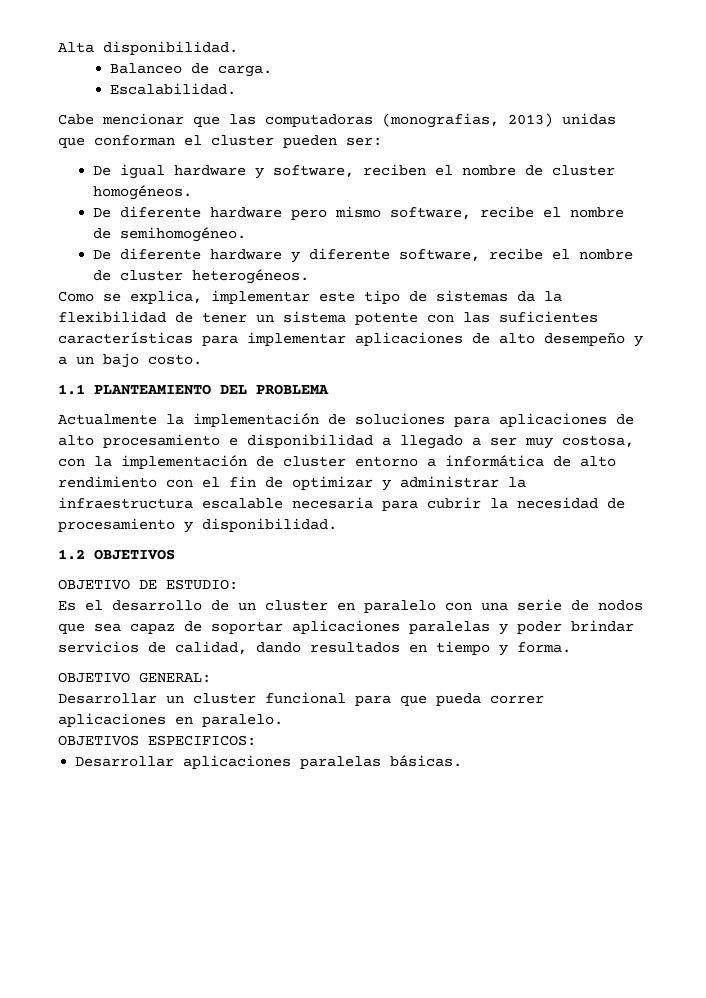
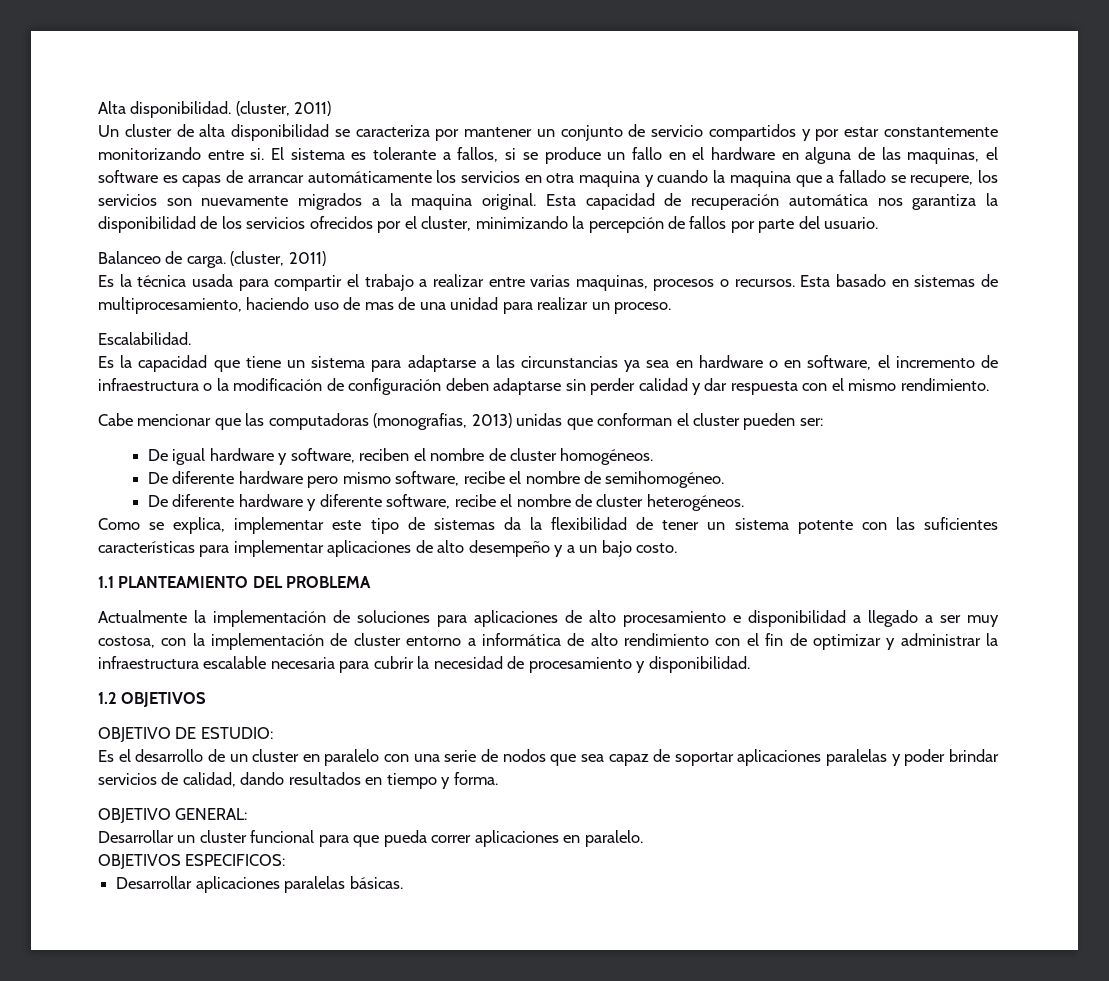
- Alta disponibilidad.
- Balanceo de carga.
+ Alta disponibilidad. (cluster, 2011)
+ Un cluster de alta disponibilidad se caracteriza por mantener un conjunto de servicio compartidos y por estar constantemente monitorizando entre si. El sistema es tolerante a fallos, si se produce un fallo en el hardware en alguna de las maquinas, el software es capas de arrancar automáticamente los servicios en otra maquina y cuando la maquina que a fallado se recupere, los servicios son nuevamente migrados a la maquina original. Esta capacidad de recuperación automática nos garantiza la disponibilidad de los servicios ofrecidos por el cluster, minimizando la percepción de fallos por parte del usuario.
+ Balanceo de carga. (cluster, 2011)
+ Es la técnica usada para compartir el trabajo a realizar entre varias maquinas, procesos o recursos. Esta basado en sistemas de multiprocesamiento, haciendo uso de mas de una unidad para realizar un proceso.
  Escalabilidad.
+ Es la capacidad que tiene un sistema para adaptarse a las circunstancias ya sea en hardware o en software, el incremento de infraestructura o la modificación de configuración deben adaptarse sin perder calidad y dar respuesta con el mismo rendimiento.

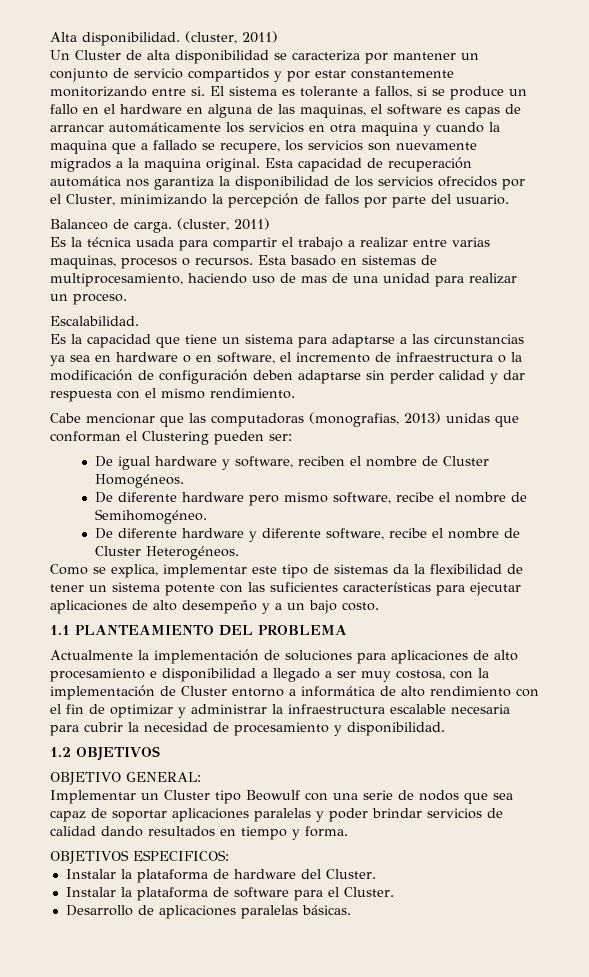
- Un cluster de alta disponibilidad se caracteriza por mantener un conjunto de servicio compartidos y por estar constantemente monitorizando entre si.
+ Un Cluster de alta disponibilidad se caracteriza por mantener un conjunto de servicio compartidos y por estar constantemente monitorizando entre si.
- Esta capacidad de recuperación automática nos garantiza la disponibilidad de los servicios ofrecidos por el cluster, minimizando la percepción de fallos por parte del usuario.
+ Esta capacidad de recuperación automática nos garantiza la disponibilidad de los servicios ofrecidos por el Cluster, minimizando la percepción de fallos por parte del usuario.
- Cabe mencionar que las computadoras (monografias, 2013) unidas que conforman el cluster pueden ser:
+ Cabe mencionar que las computadoras (monografias, 2013) unidas que conforman el Clustering pueden ser:
- De igual hardware y software, reciben el nombre de cluster homogéneos.
+ De igual hardware y software, reciben el nombre de Cluster Homogéneos.
- De diferente hardware pero mismo software, recibe el nombre de semihomogéneo.
+ De diferente hardware pero mismo software, recibe el nombre de Semihomogéneo.
- De diferente hardware y diferente software, recibe el nombre de cluster heterogéneos.
+ De diferente hardware y diferente software, recibe el nombre de Cluster Heterogéneos.
- Como se explica, implementar este tipo de sistemas da la flexibilidad de tener un sistema potente con las suficientes características para implementar aplicaciones de alto desempeño y a un bajo costo.
+ Como se explica, implementar este tipo de sistemas da la flexibilidad de tener un sistema potente con las suficientes características para ejecutar aplicaciones de alto desempeño y a un bajo costo.
- Actualmente la implementación de soluciones para aplicaciones de alto procesamiento e disponibilidad a llegado a ser muy costosa, con la implementación de cluster entorno a informática de alto rendimiento con el fin de optimizar y administrar la infraestructura escalable necesaria para cubrir la necesidad de procesamiento y disponibilidad.
+ Actualmente la implementación de soluciones para aplicaciones de alto procesamiento e disponibilidad a llegado a ser muy costosa, con la implementación de Cluster entorno a informática de alto rendimiento con el fin de optimizar y administrar la infraestructura escalable necesaria para cubrir la necesidad de procesamiento y disponibilidad.
- OBJETIVO DE ESTUDIO:
- Es el desarrollo de un cluster en paralelo con una serie de nodos que sea capaz de soportar aplicaciones paralelas y poder brindar servicios de calidad, dando resultados en tiempo y forma.
+ OBJETIVO GENERAL:
+ Implementar un Cluster tipo Beowulf con una serie de nodos que sea capaz de soportar aplicaciones paralelas y poder brindar servicios de calidad dando resultados en tiempo y forma.
- OBJETIVO GENERAL:
- Desarrollar un cluster funcional para que pueda correr aplicaciones en paralelo.
  OBJETIVOS ESPECIFICOS:
- Desarrollar aplicaciones paralelas básicas.
+ Instalar la plataforma de hardware del Cluster.
+ Instalar la plataforma de software para el Cluster.
+ Desarrollo de aplicaciones paralelas básicas.

